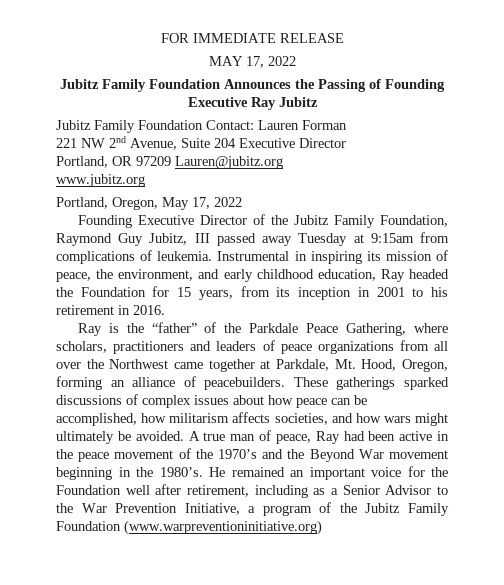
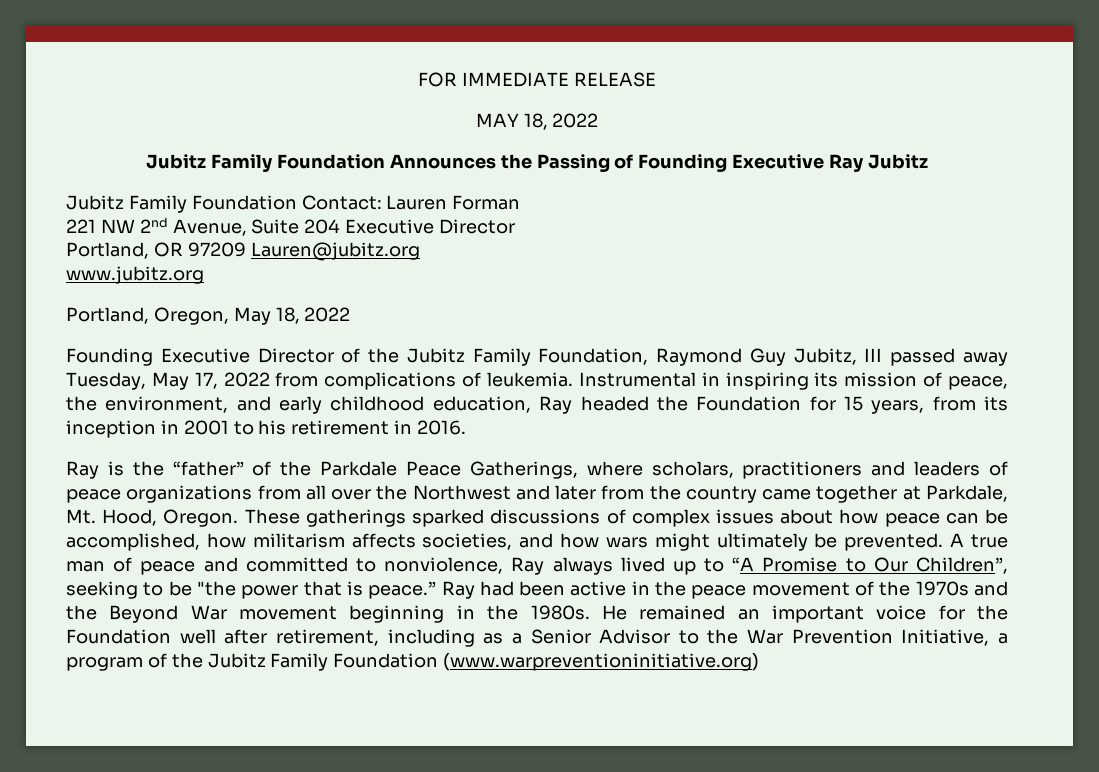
- MAY 17, 2022
+ MAY 18, 2022
- Portland, Oregon, May 17, 2022
+ Portland, Oregon, May 18, 2022
- Founding Executive Director of the Jubitz Family Foundation, Raymond Guy Jubitz, III passed away Tuesday at 9:15am from complications of leukemia.
+ Founding Executive Director of the Jubitz Family Foundation, Raymond Guy Jubitz, III passed away Tuesday, May 17, 2022 from complications of leukemia.
- Ray is the “father” of the Parkdale Peace Gathering, where scholars, practitioners and leaders of peace organizations from all over the Northwest came together at Parkdale, Mt. Hood, Oregon, forming an alliance of peacebuilders.
+ Ray is the “father” of the Parkdale Peace Gatherings, where scholars, practitioners and leaders of peace organizations from all over the Northwest and later from the country came together at Parkdale, Mt. Hood, Oregon.
- These gatherings sparked discussions of complex issues about how peace can be accomplished, how militarism affects societies, and how wars might ultimately be avoided.
+ These gatherings sparked discussions of complex issues about how peace can be accomplished, how militarism affects societies, and how wars might ultimately be prevented.
- A true man of peace, Ray had been active in the peace movement of the 1970’s and the Beyond War movement beginning in the 1980’s.
+ A true man of peace and committed to nonviolence, Ray always lived up to “A Promise to Our Children”, seeking to be "the power that is peace.” Ray had been active in the peace movement of the 1970s and the Beyond War movement beginning in the 1980s.

